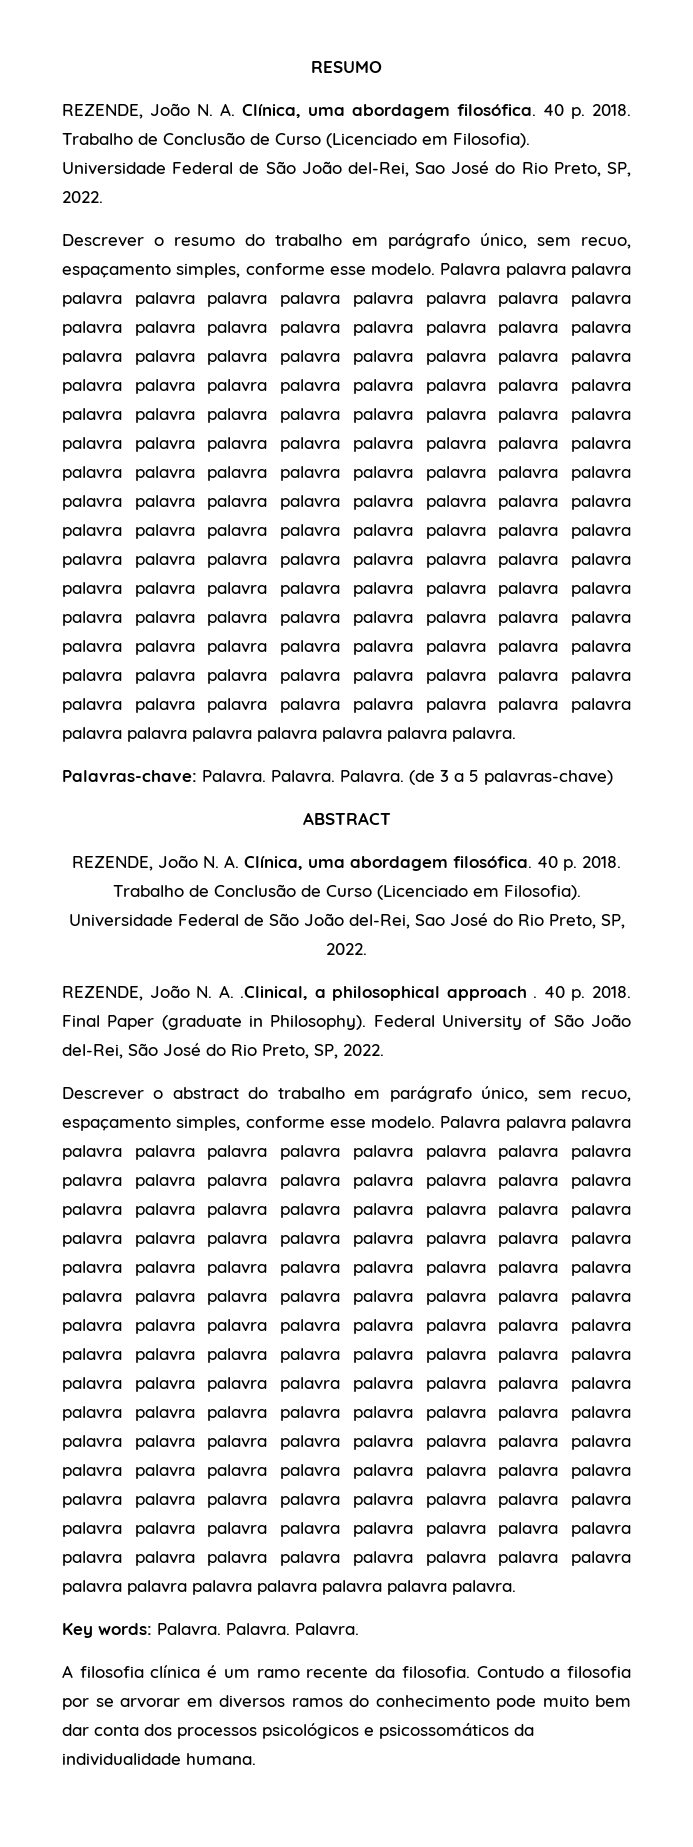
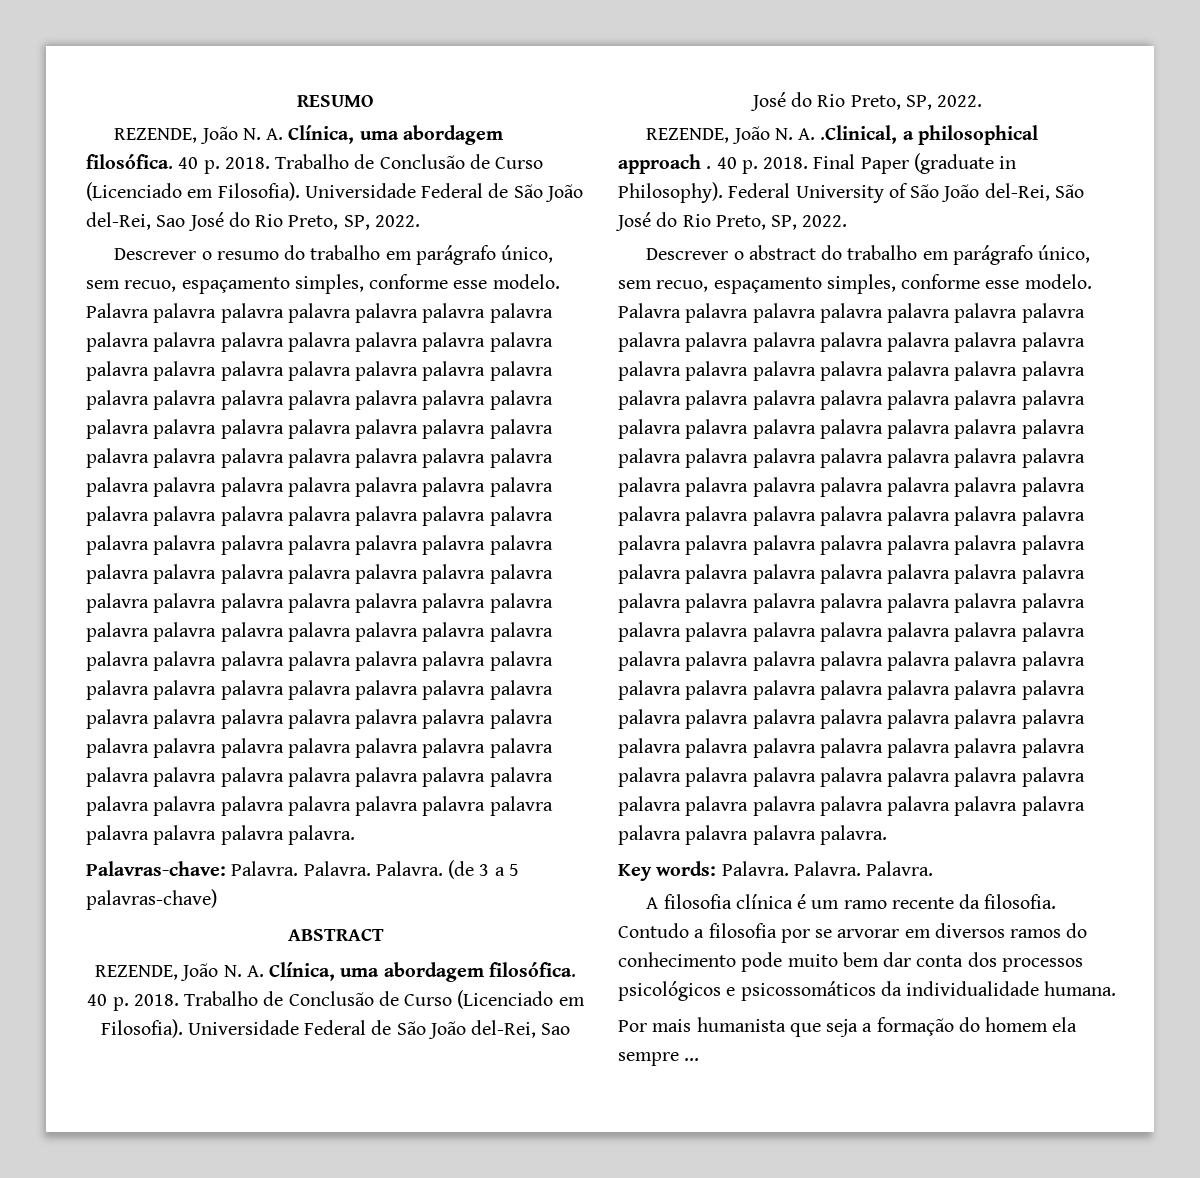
+ Por mais humanista que seja a formação do homem ela sempre ...

